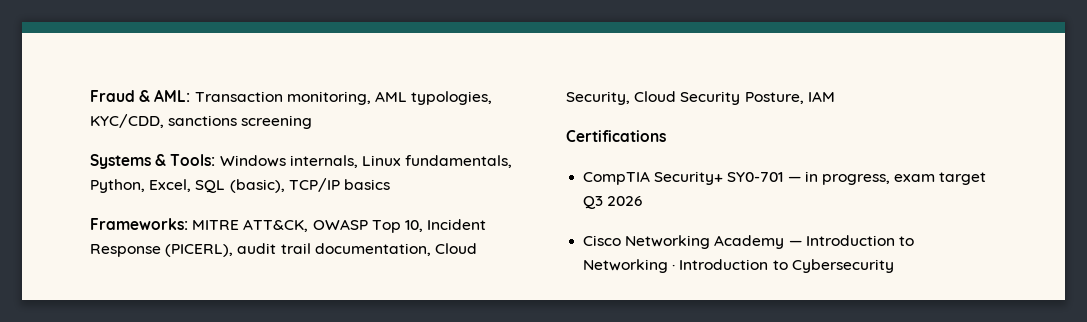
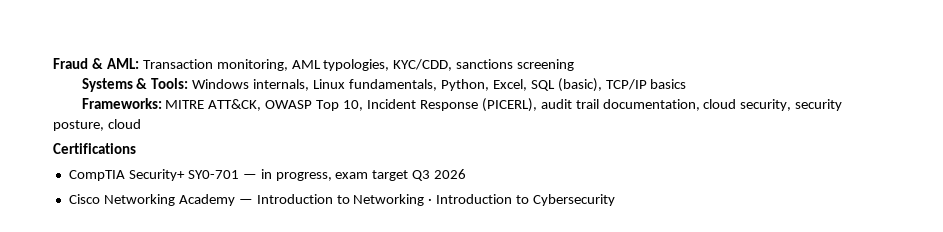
- Frameworks: MITRE ATT&CK, OWASP Top 10, Incident Response (PICERL), audit trail documentation, Cloud Security, Cloud Security Posture, IAM
+ Frameworks: MITRE ATT&CK, OWASP Top 10, Incident Response (PICERL), audit trail documentation, cloud security, security posture, cloud

